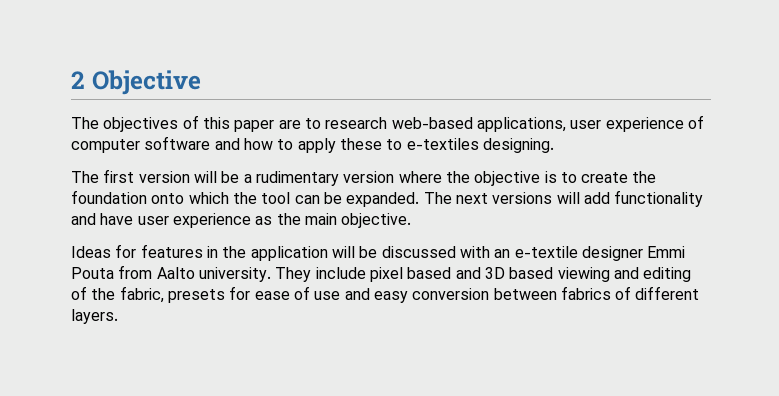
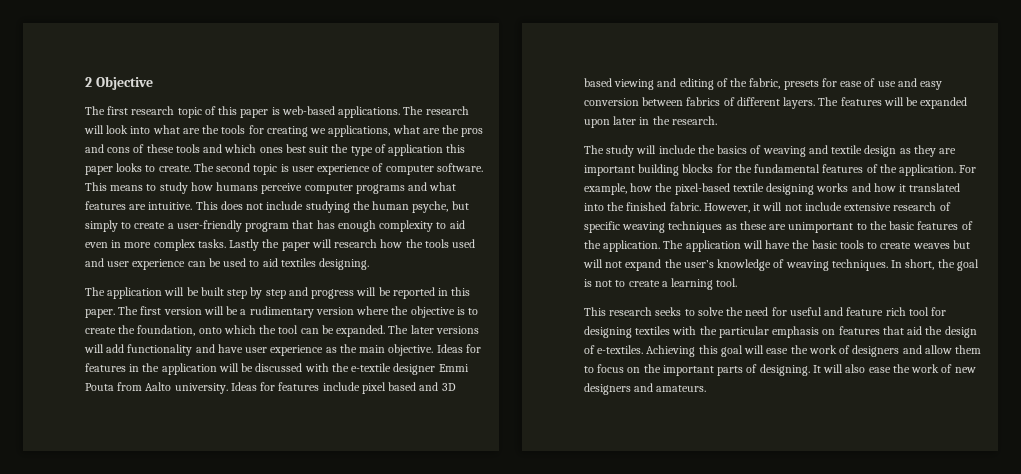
- The objectives of this paper are to research web-based applications, user experience of computer software and how to apply these to e-textiles designing.
- The first version will be a rudimentary version where the objective is to create the foundation onto which the tool can be expanded.
+ The first research topic of this paper is web-based applications. The research will look into what are the tools for creating we applications, what are the pros and cons of these tools and which ones best suit the type of application this paper looks to create. The second topic is user experience of computer software. This means to study how humans perceive computer programs and what features are intuitive. This does not include studying the human psyche, but simply to create a user-friendly program that has enough complexity to aid even in more complex tasks. Lastly the paper will research how the tools used and user experience can be used to aid textiles designing.
+ The application will be built step by step and progress will be reported in this paper. The first version will be a rudimentary version where the objective is to create the foundation, onto which the tool can be expanded.
- The next versions will add functionality and have user experience as the main objective.
- Ideas for features in the application will be discussed with an e-textile designer Emmi Pouta from Aalto university.
+ The later versions will add functionality and have user experience as the main objective. Ideas for features in the application will be discussed with the e-textile designer Emmi Pouta from Aalto university.
- They include pixel based and 3D based viewing and editing of the fabric, presets for ease of use and easy conversion between fabrics of different layers.
+ Ideas for features include pixel based and 3D based viewing and editing of the fabric, presets for ease of use and easy conversion between fabrics of different layers.
+ The features will be expanded upon later in the research.
+ The study will include the basics of weaving and textile design as they are important building blocks for the fundamental features of the application. For example, how the pixel-based textile designing works and how it translated into the finished fabric. However, it will not include extensive research of specific weaving techniques as these are unimportant to the basic features of the application. The application will have the basic tools to create weaves but will not expand the user’s knowledge of weaving techniques. In short, the goal is not to create a learning tool.
+ This research seeks to solve the need for useful and feature rich tool for designing textiles with the particular emphasis on features that aid the design of e-textiles. Achieving this goal will ease the work of designers and allow them to focus on the important parts of designing. It will also ease the work of new designers and amateurs.

